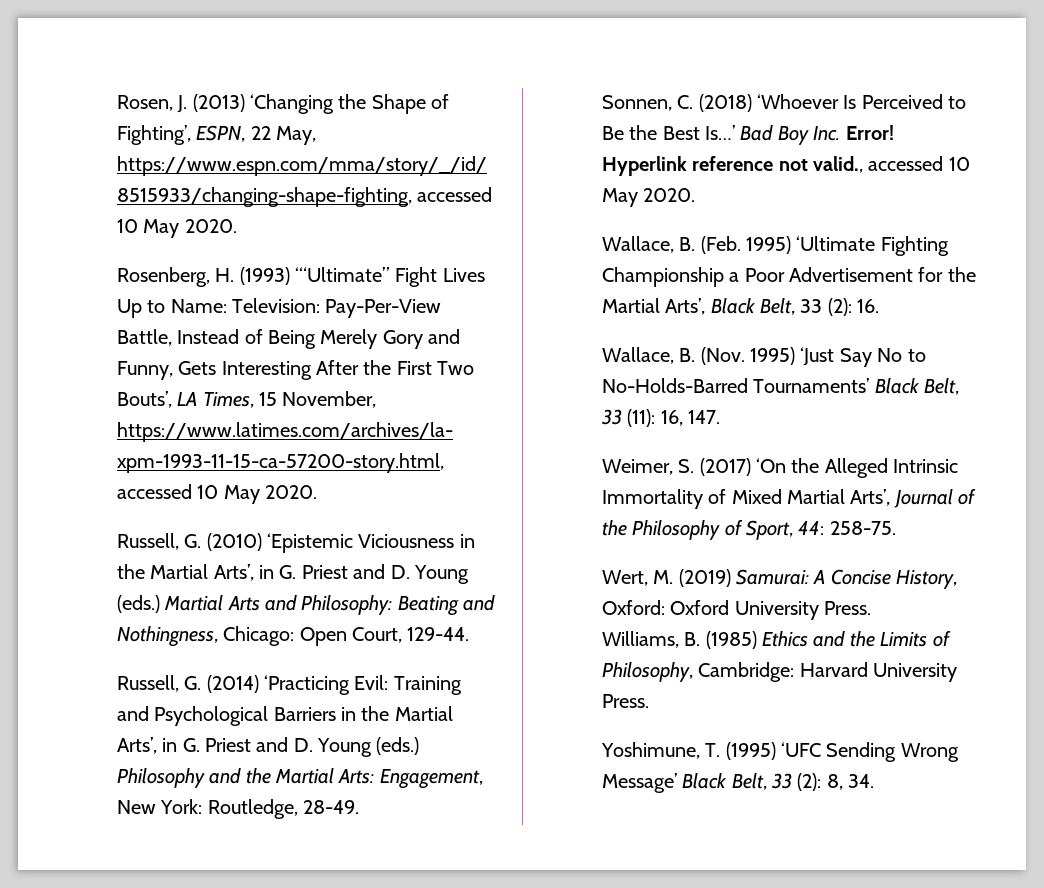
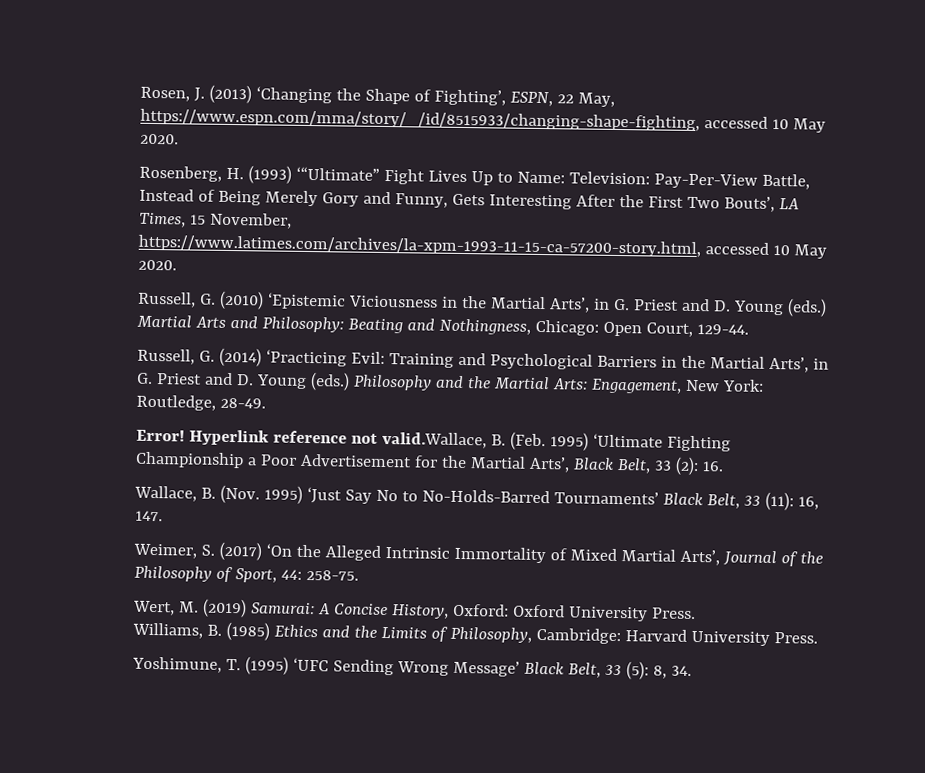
- Sonnen, C. (2018) ‘Whoever Is Perceived to Be the Best Is…’ Bad Boy Inc. Error! Hyperlink reference not valid., accessed 10 May 2020.
- Wallace, B. (Feb. 1995) ‘Ultimate Fighting Championship a Poor Advertisement for the Martial Arts’, Black Belt, 33 (2): 16.
+ Error! Hyperlink reference not valid.Wallace, B. (Feb. 1995) ‘Ultimate Fighting Championship a Poor Advertisement for the Martial Arts’, Black Belt, 33 (2): 16.
- Yoshimune, T. (1995) ‘UFC Sending Wrong Message’ Black Belt, 33 (2): 8, 34.
+ Yoshimune, T. (1995) ‘UFC Sending Wrong Message’ Black Belt, 33 (5): 8, 34.

